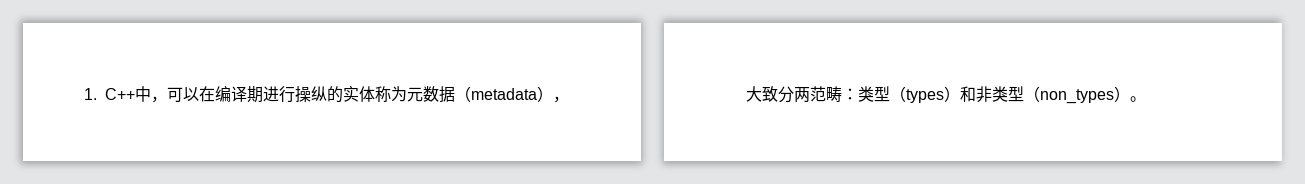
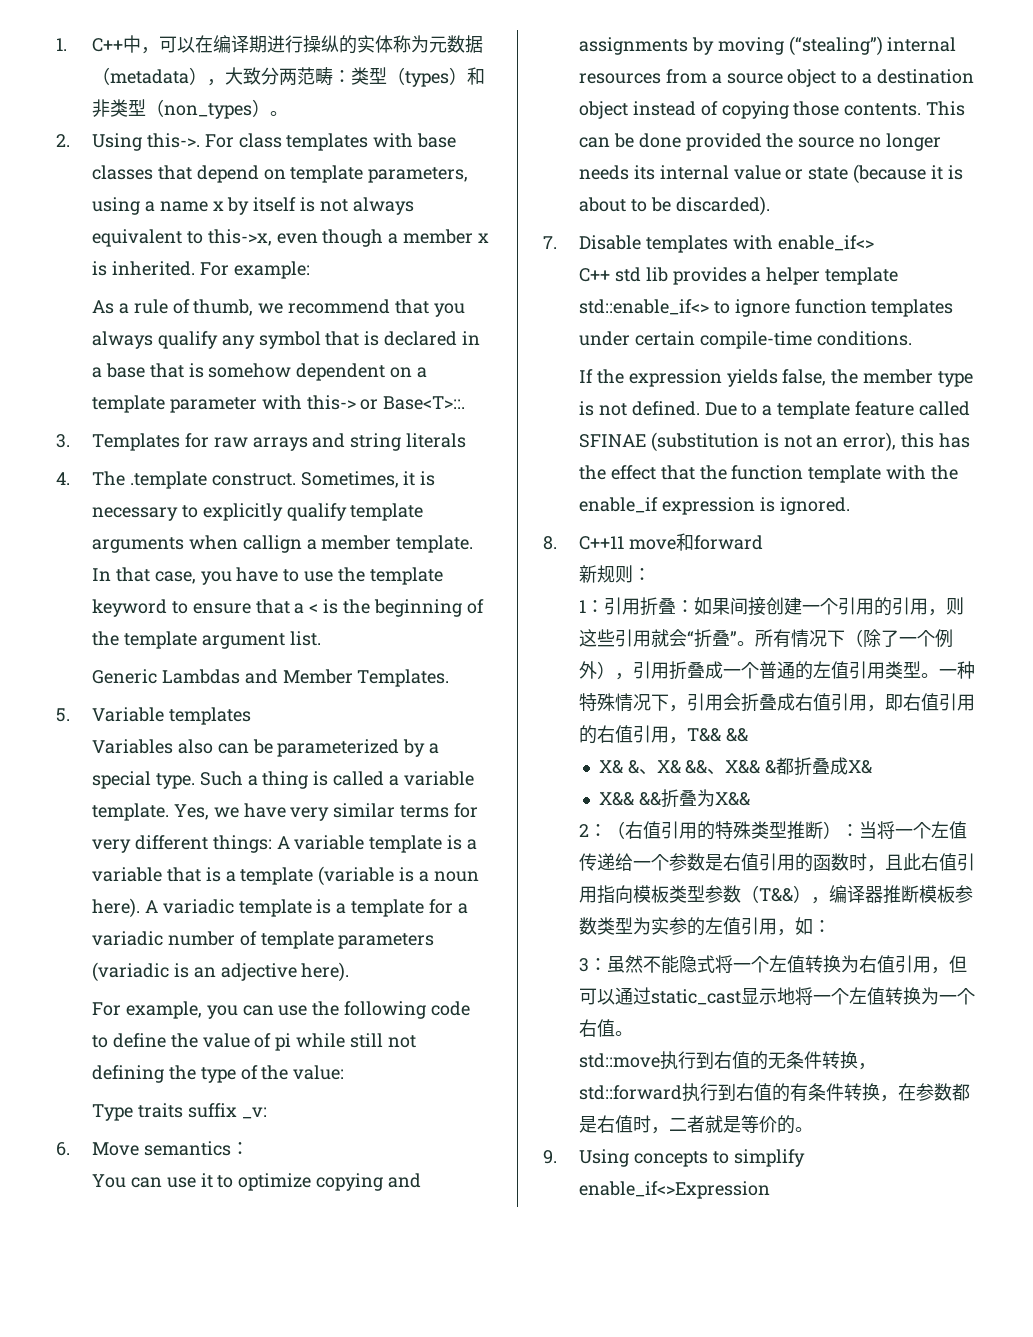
+ 2. Using this->. For class templates with base classes that depend on template parameters, using a name x by itself is not always equivalent to this->x, even though a member x is inherited. For example:
+ As a rule of thumb, we recommend that you always qualify any symbol that is declared in a base that is somehow dependent on a template parameter with this-> or Base<T>::.
+ 3. Templates for raw arrays and string literals
+ 4. The .template construct. Sometimes, it is necessary to explicitly qualify template arguments when callign a member template. In that case, you have to use the template keyword to ensure that a < is the beginning of the template argument list.
+ Generic Lambdas and Member Templates.
+ 5. Variable templates
+ Variables also can be parameterized by a special type. Such a thing is called a variable template. Yes, we have very similar terms for very different things: A variable template is a variable that is a template (variable is a noun here). A variadic template is a template for a variadic number of template parameters (variadic is an adjective here).
+ For example, you can use the following code to define the value of pi while still not defining the type of the value:
+ Type traits suffix _v:
+ 6. Move semantics：
+ You can use it to optimize copying and assignments by moving (“stealing”) internal resources from a source object to a destination object instead of copying those contents. This can be done provided the source no longer needs its internal value or state (because it is about to be discarded).
+ 7. Disable templates with enable_if<>
+ C++ std lib provides a helper template std::enable_if<> to ignore function templates under certain compile-time conditions.
+ If the expression yields false, the member type is not defined. Due to a template feature called SFINAE (substitution is not an error), this has the effect that the function template with the enable_if expression is ignored.
+ 8. C++11 move和forward
+ 新规则：
+ 1：引用折叠：如果间接创建一个引用的引用，则这些引用就会“折叠”。所有情况下（除了一个例外），引用折叠成一个普通的左值引用类型。一种特殊情况下，引用会折叠成右值引用，即右值引用的右值引用，T&& &&
+ X& &、X& &&、X&& &都折叠成X&
+ X&& &&折叠为X&&
+ 2：（右值引用的特殊类型推断）：当将一个左值传递给一个参数是右值引用的函数时，且此右值引用指向模板类型参数（T&&），编译器推断模板参数类型为实参的左值引用，如：
+ 3：虽然不能隐式将一个左值转换为右值引用，但可以通过static_cast显示地将一个左值转换为一个右值。
+ std::move执行到右值的无条件转换，std::forward执行到右值的有条件转换，在参数都是右值时，二者就是等价的。
+ 9. Using concepts to simplify enable_if<>Expression

